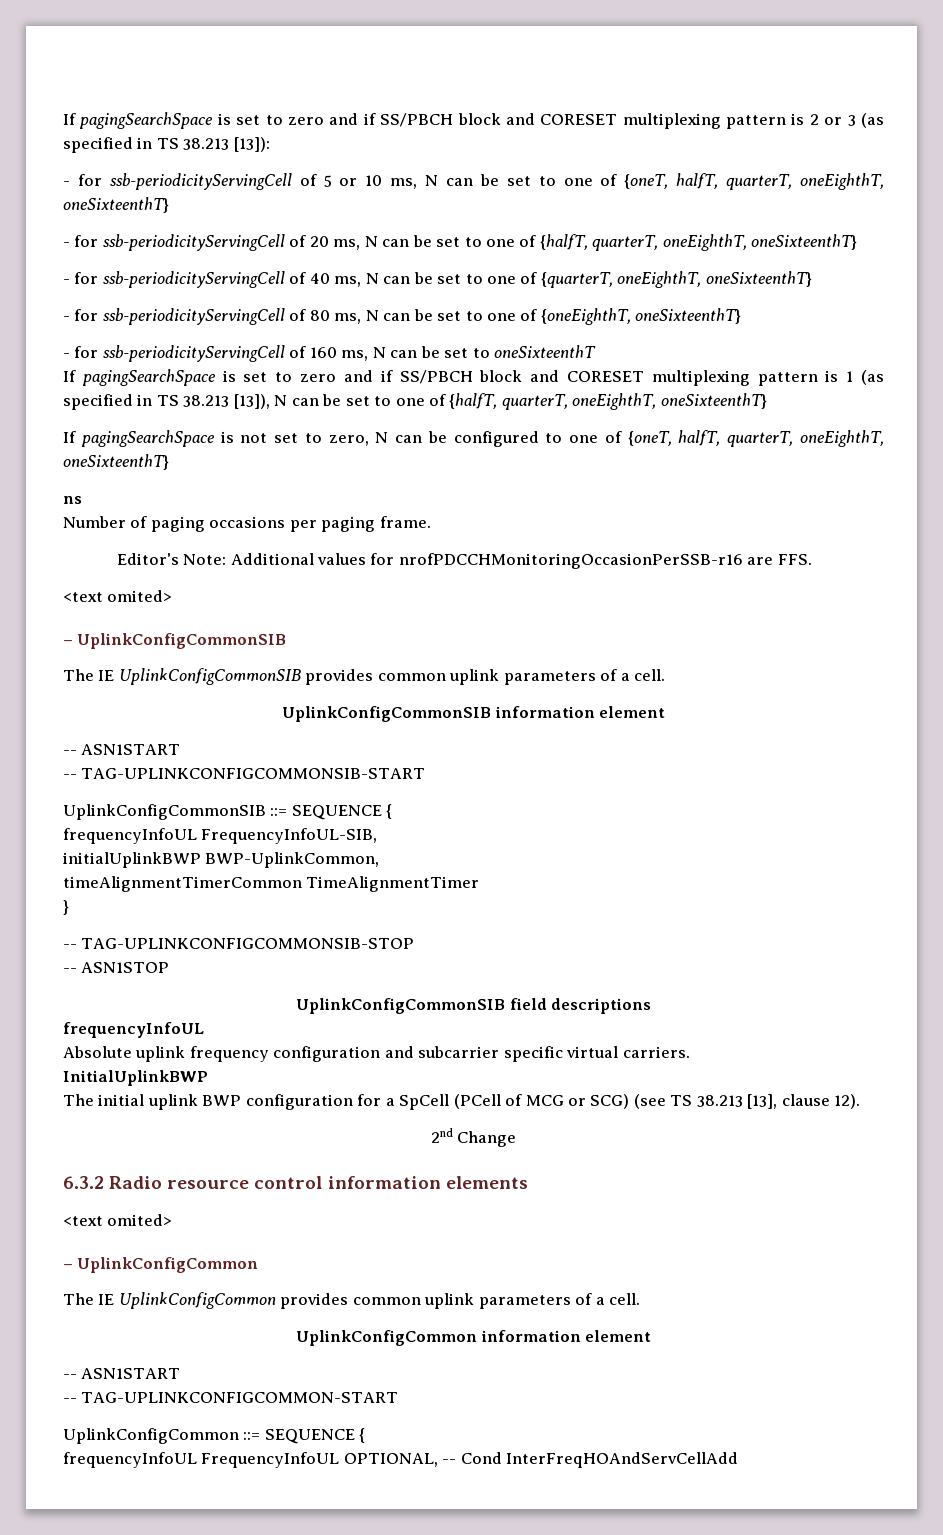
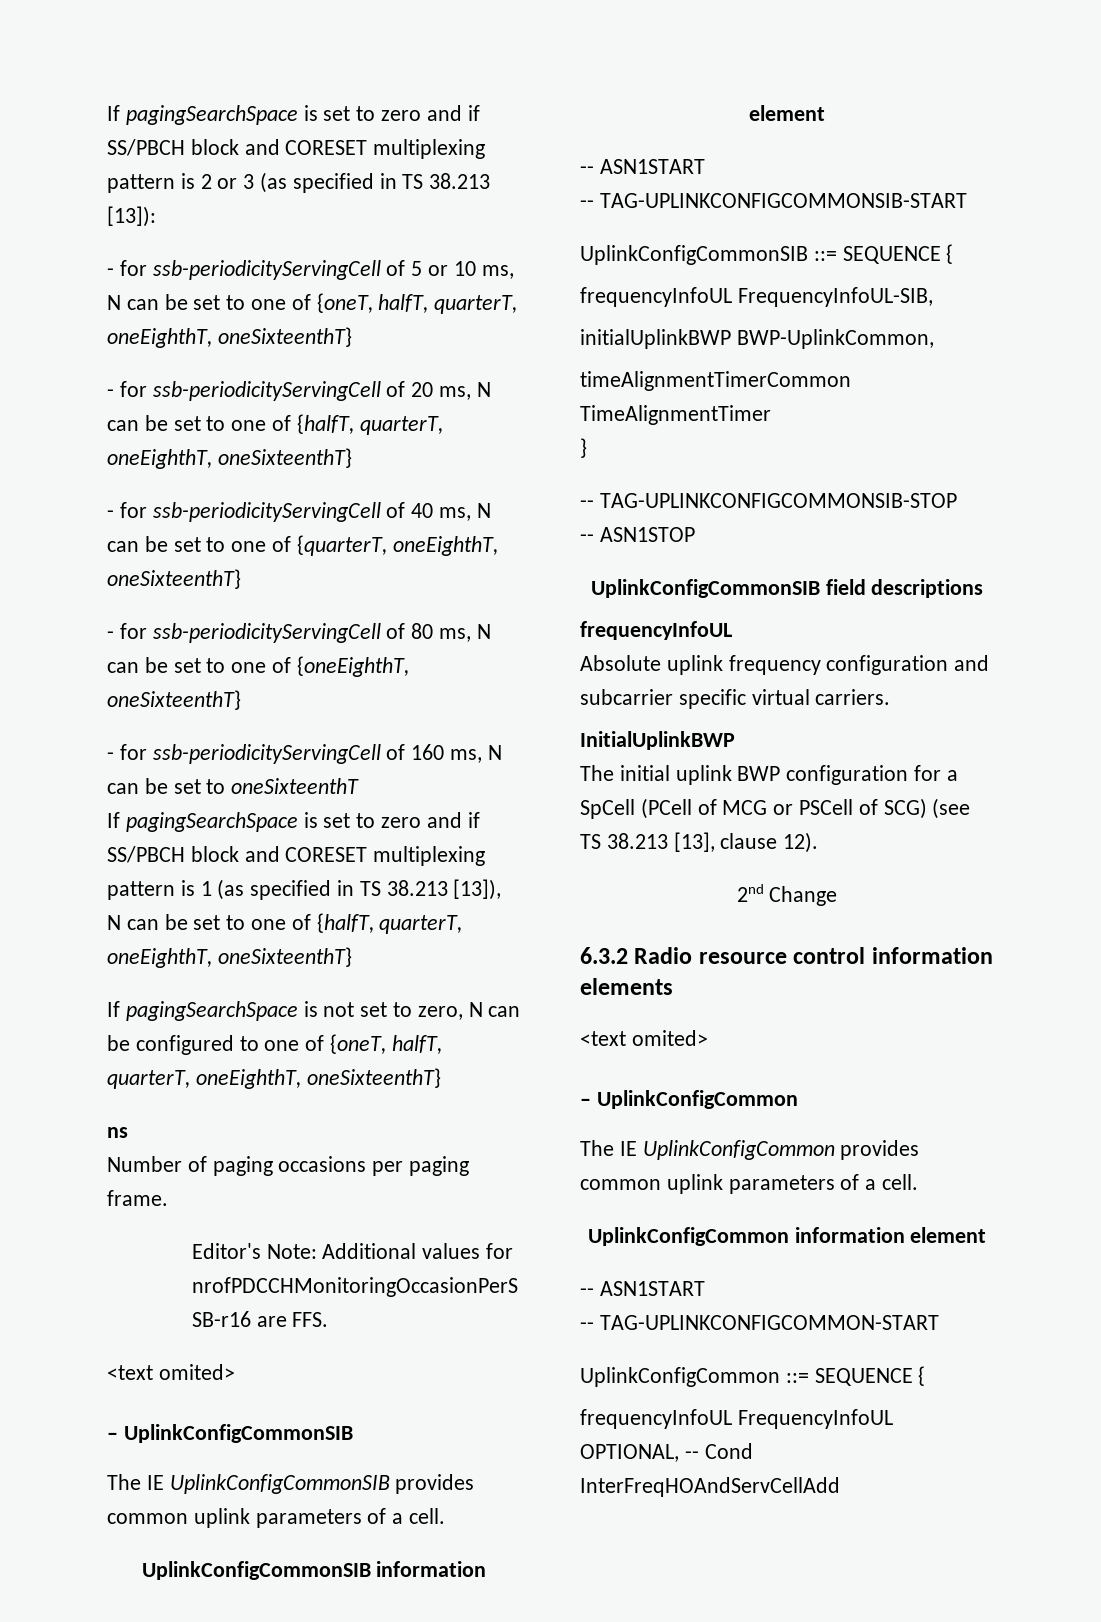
- The initial uplink BWP configuration for a SpCell (PCell of MCG or SCG) (see TS 38.213 [13], clause 12).
+ The initial uplink BWP configuration for a SpCell (PCell of MCG or PSCell of SCG) (see TS 38.213 [13], clause 12).

